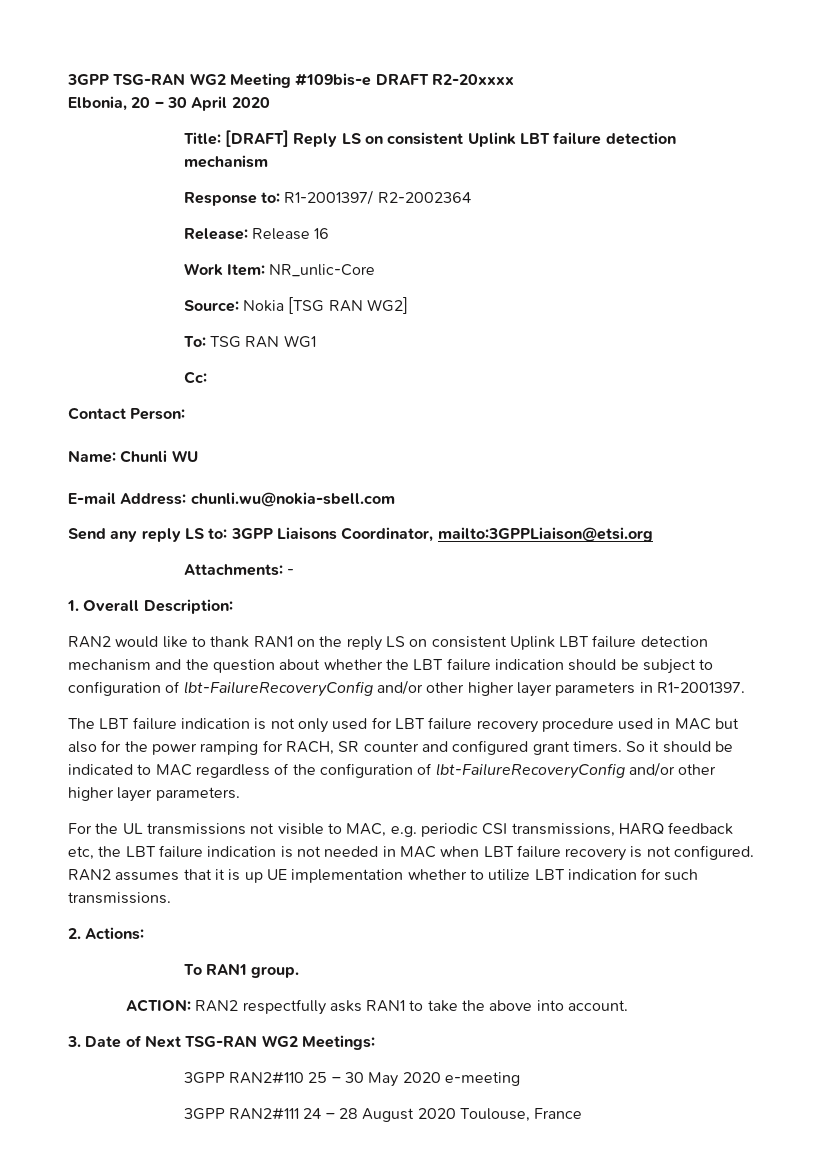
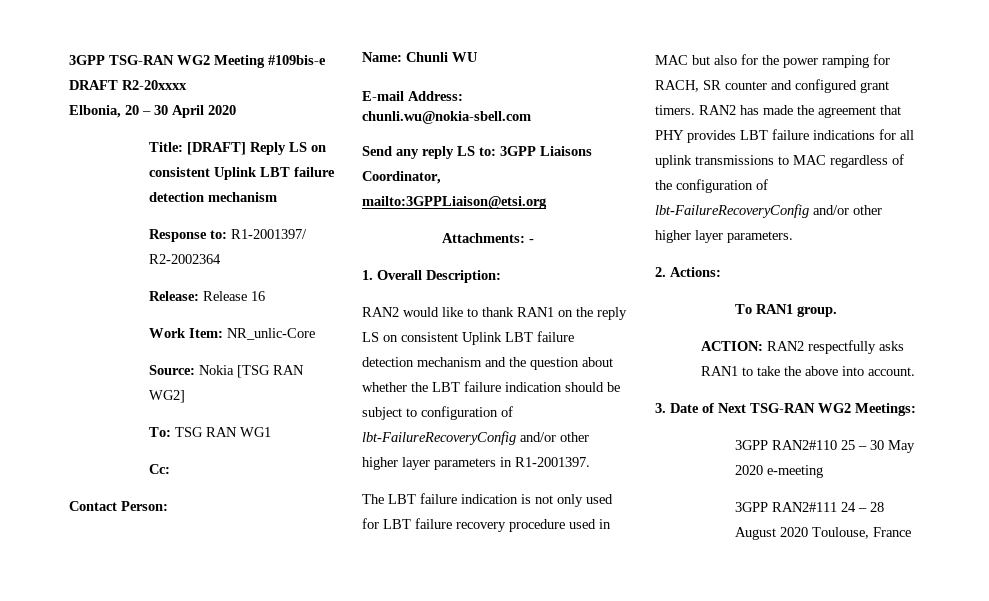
- So it should be indicated to MAC regardless of the configuration of lbt-FailureRecoveryConfig and/or other higher layer parameters.
+ RAN2 has made the agreement that PHY provides LBT failure indications for all uplink transmissions to MAC regardless of the configuration of lbt-FailureRecoveryConfig and/or other higher layer parameters.
- For the UL transmissions not visible to MAC, e.g. periodic CSI transmissions, HARQ feedback etc, the LBT failure indication is not needed in MAC when LBT failure recovery is not configured. RAN2 assumes that it is up UE implementation whether to utilize LBT indication for such transmissions.

